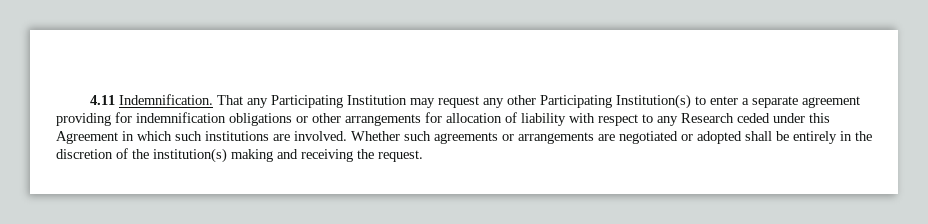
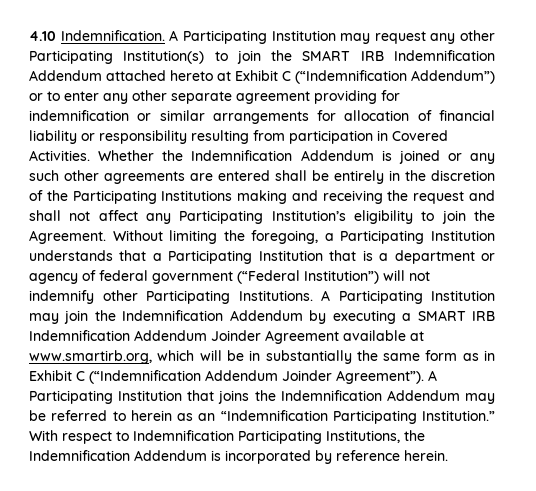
- 4.11 Indemnification. That any Participating Institution may request any other Participating Institution(s) to enter a separate agreement providing for indemnification obligations or other arrangements for allocation of liability with respect to any Research ceded under this Agreement in which such institutions are involved. Whether such agreements or arrangements are negotiated or adopted shall be entirely in the discretion of the institution(s) making and receiving the request.
+ 4.10 Indemnification. A Participating Institution may request any other Participating Institution(s) to join the SMART IRB Indemnification Addendum attached hereto at Exhibit C (“Indemnification Addendum”) or to enter any other separate agreement providing for indemnification or similar arrangements for allocation of financial liability or responsibility resulting from participation in Covered Activities. Whether the Indemnification Addendum is joined or any such other agreements are entered shall be entirely in the discretion of the Participating Institutions making and receiving the request and shall not affect any Participating Institution’s eligibility to join the Agreement. Without limiting the foregoing, a Participating Institution understands that a Participating Institution that is a department or agency of federal government (“Federal Institution”) will not indemnify other Participating Institutions. A Participating Institution may join the Indemnification Addendum by executing a SMART IRB Indemnification Addendum Joinder Agreement available at www.smartirb.org, which will be in substantially the same form as in Exhibit C (“Indemnification Addendum Joinder Agreement”). A Participating Institution that joins the Indemnification Addendum may be referred to herein as an “Indemnification Participating Institution.” With respect to Indemnification Participating Institutions, the Indemnification Addendum is incorporated by reference herein.

